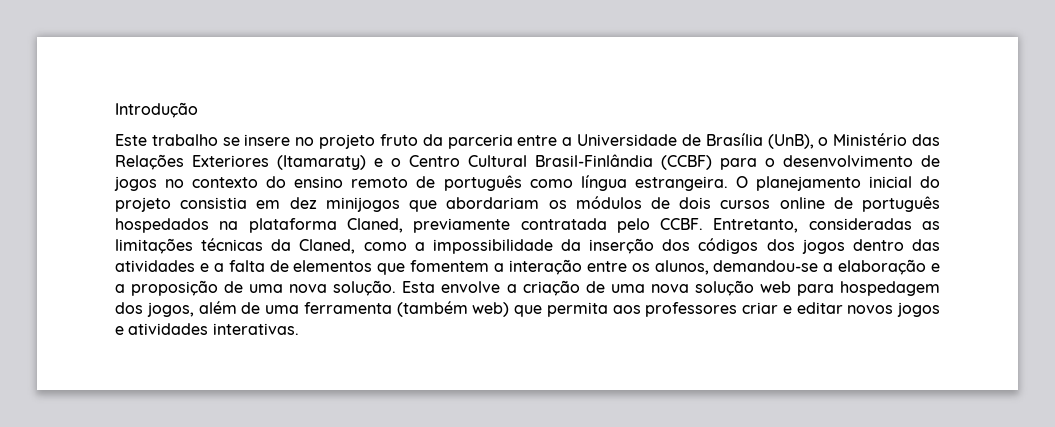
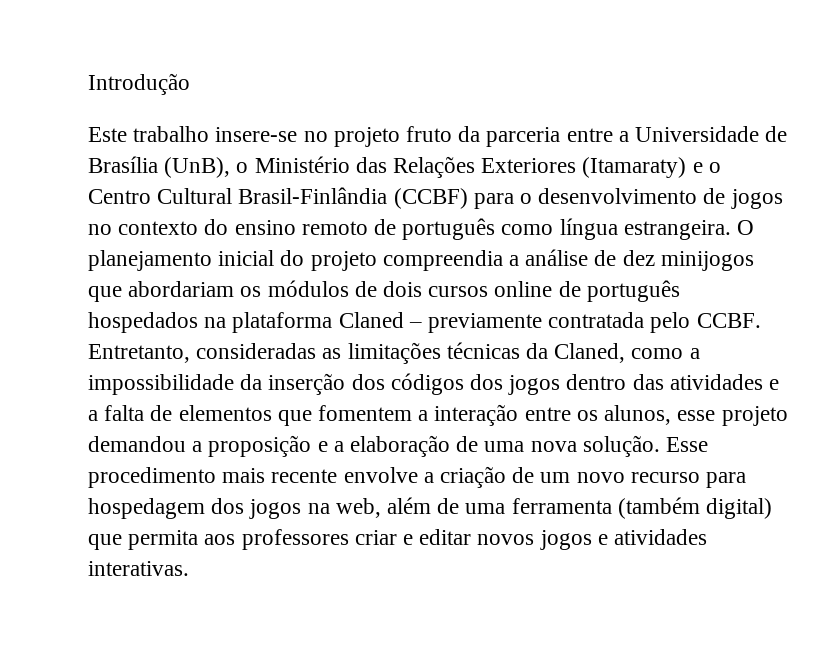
- Este trabalho se insere no projeto fruto da parceria entre a Universidade de Brasília (UnB), o Ministério das Relações Exteriores (Itamaraty) e o Centro Cultural Brasil-Finlândia (CCBF) para o desenvolvimento de jogos no contexto do ensino remoto de português como língua estrangeira.
+ Este trabalho insere-se no projeto fruto da parceria entre a Universidade de Brasília (UnB), o Ministério das Relações Exteriores (Itamaraty) e o Centro Cultural Brasil-Finlândia (CCBF) para o desenvolvimento de jogos no contexto do ensino remoto de português como língua estrangeira.
- O planejamento inicial do projeto consistia em dez minijogos que abordariam os módulos de dois cursos online de português hospedados na plataforma Claned, previamente contratada pelo CCBF.
+ O planejamento inicial do projeto compreendia a análise de dez minijogos que abordariam os módulos de dois cursos online de português hospedados na plataforma Claned – previamente contratada pelo CCBF.
- Entretanto, consideradas as limitações técnicas da Claned, como a impossibilidade da inserção dos códigos dos jogos dentro das atividades e a falta de elementos que fomentem a interação entre os alunos, demandou-se a elaboração e a proposição de uma nova solução. Esta envolve a criação de uma nova solução web para hospedagem dos jogos, além de uma ferramenta (também web) que permita aos professores criar e editar novos jogos e atividades interativas.
+ Entretanto, consideradas as limitações técnicas da Claned, como a impossibilidade da inserção dos códigos dos jogos dentro das atividades e a falta de elementos que fomentem a interação entre os alunos, esse projeto demandou a proposição e a elaboração de uma nova solução. Esse procedimento mais recente envolve a criação de um novo recurso para hospedagem dos jogos na web, além de uma ferramenta (também digital) que permita aos professores criar e editar novos jogos e atividades interativas.

